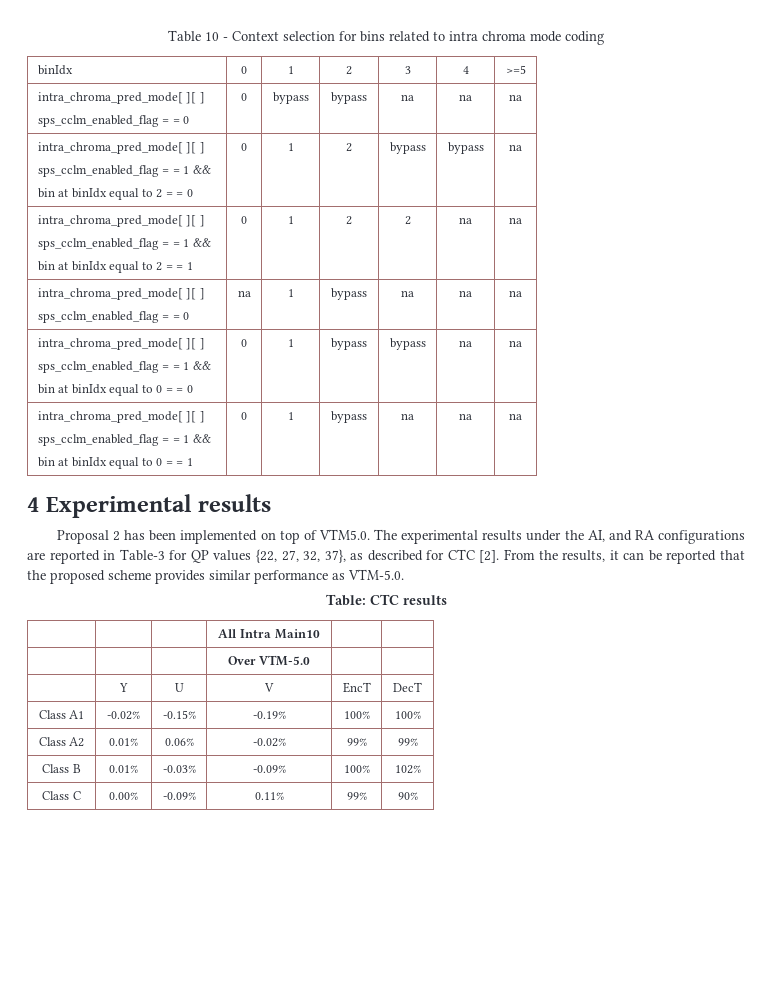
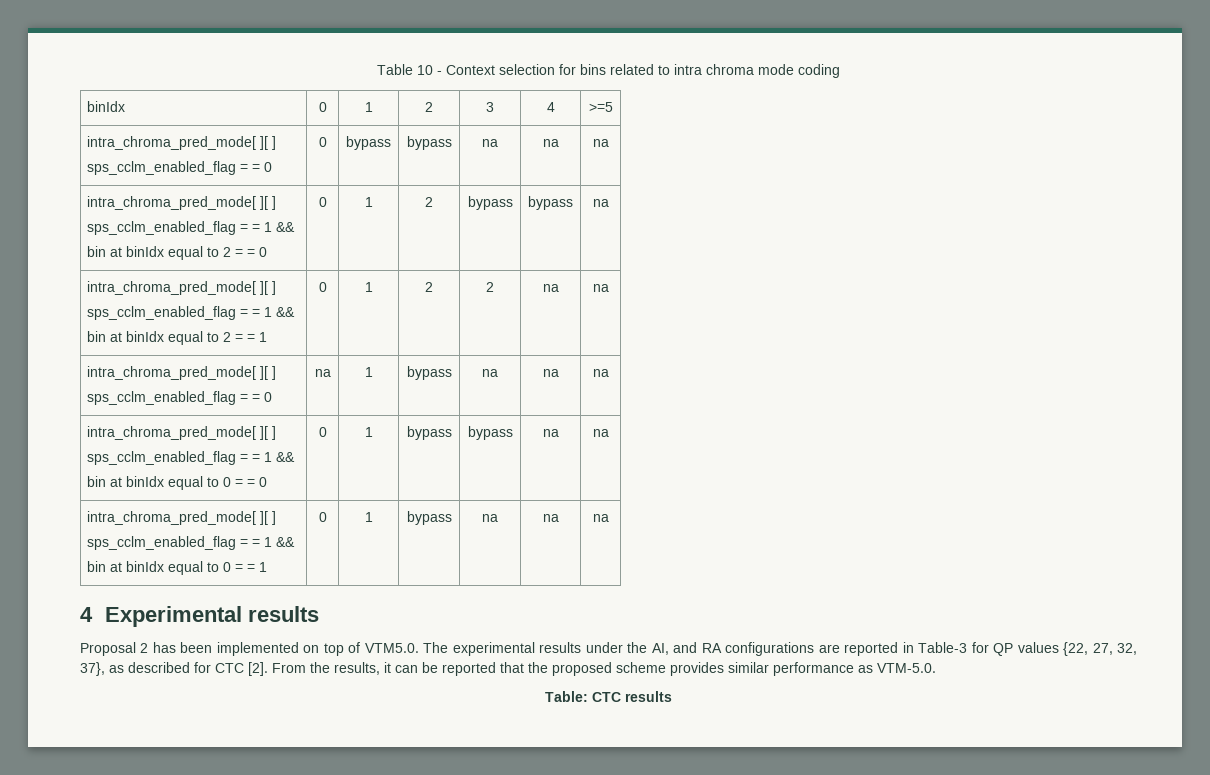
- | | | All Intra Main10 | |
- | | | Over VTM-5.0 | |
- | Y | U | V | EncT | DecT
- Class A1 | -0.02% | -0.15% | -0.19% | 100% | 100%
- Class A2 | 0.01% | 0.06% | -0.02% | 99% | 99%
- Class B | 0.01% | -0.03% | -0.09% | 100% | 102%
- Class C | 0.00% | -0.09% | 0.11% | 99% | 90%

